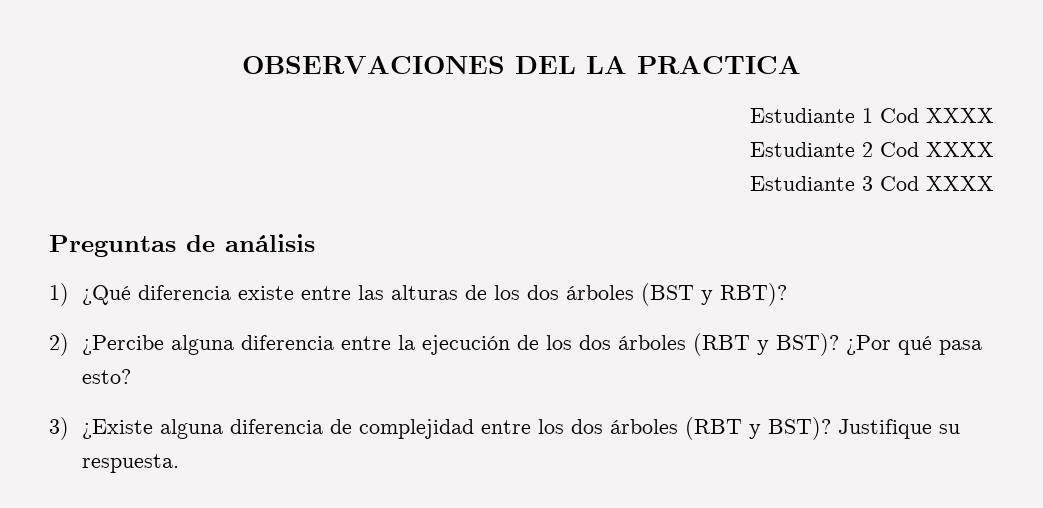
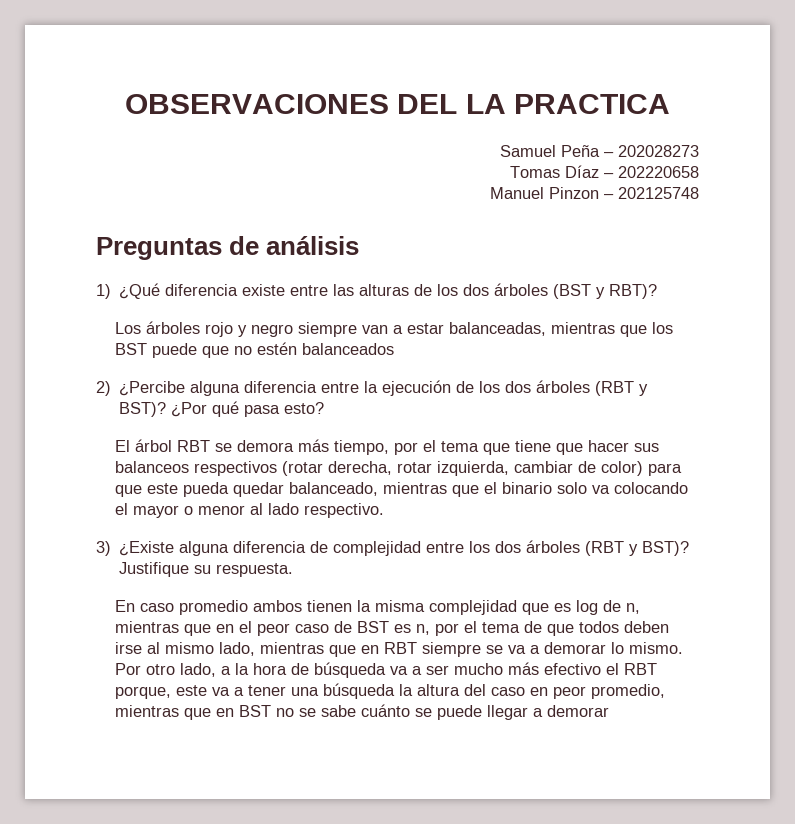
- Estudiante 1 Cod XXXX
- Estudiante 2 Cod XXXX
- Estudiante 3 Cod XXXX
+ Samuel Peña – 202028273
+ Tomas Díaz – 202220658
+ Manuel Pinzon – 202125748
+ Los árboles rojo y negro siempre van a estar balanceadas, mientras que los BST puede que no estén balanceados
+ El árbol RBT se demora más tiempo, por el tema que tiene que hacer sus balanceos respectivos (rotar derecha, rotar izquierda, cambiar de color) para que este pueda quedar balanceado, mientras que el binario solo va colocando el mayor o menor al lado respectivo.
+ En caso promedio ambos tienen la misma complejidad que es log de n, mientras que en el peor caso de BST es n, por el tema de que todos deben irse al mismo lado, mientras que en RBT siempre se va a demorar lo mismo. Por otro lado, a la hora de búsqueda va a ser mucho más efectivo el RBT porque, este va a tener una búsqueda la altura del caso en peor promedio, mientras que en BST no se sabe cuánto se puede llegar a demorar

